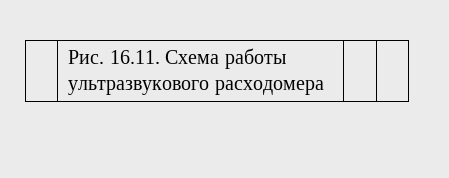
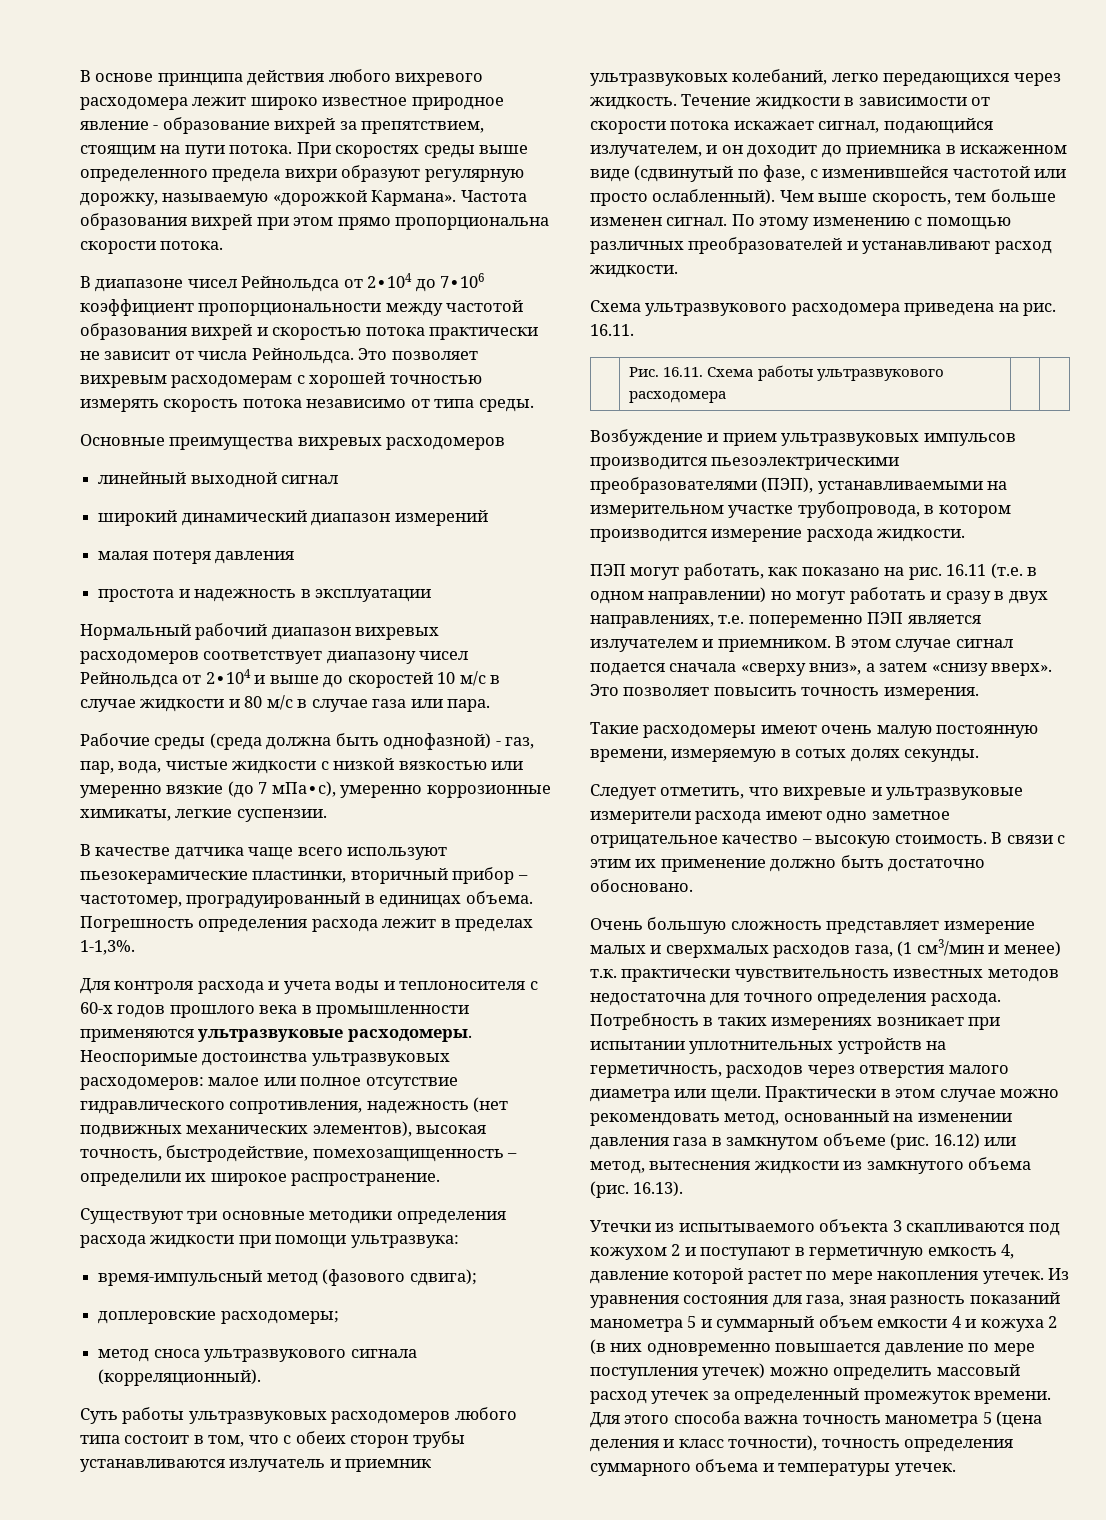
+ В основе принципа действия любого вихревого расходомера лежит широко известное природное явление - образование вихрей за препятствием, стоящим на пути потока. При скоростях среды выше определенного предела вихри образуют регулярную дорожку, называемую «дорожкой Кармана». Частота образования вихрей при этом прямо пропорциональна скорости потока.
+ В диапазоне чисел Рейнольдса от 2∙104 до 7∙106 коэффициент пропорциональности между частотой образования вихрей и скоростью потока практически не зависит от числа Рейнольдса. Это позволяет вихревым расходомерам с хорошей точностью измерять скорость потока независимо от типа среды.
+ Основные преимущества вихревых расходомеров
+ линейный выходной сигнал
+ широкий динамический диапазон измерений
+ малая потеря давления
+ простота и надежность в эксплуатации
+ Нормальный рабочий диапазон вихревых расходомеров соответствует диапазону чисел Рейнольдса от 2∙104 и выше до скоростей 10 м/с в случае жидкости и 80 м/с в случае газа или пара.
+ Рабочие среды (среда должна быть однофазной) - газ, пар, вода, чистые жидкости с низкой вязкостью или умеренно вязкие (до 7 мПа∙с), умеренно коррозионные химикаты, легкие суспензии.
+ В качестве датчика чаще всего используют пьезокерамические пластинки, вторичный прибор – частотомер, проградуированный в единицах объема. Погрешность определения расхода лежит в пределах 1-1,3%.
+ Для контроля расхода и учета воды и теплоносителя с 60-х годов прошлого века в промышленности применяются ультразвуковые расходомеры. Неоспоримые достоинства ультразвуковых расходомеров: малое или полное отсутствие гидравлического сопротивления, надежность (нет подвижных механических элементов), высокая точность, быстродействие, помехозащищенность – определили их широкое распространение.
+ Существуют три основные методики определения расхода жидкости при помощи ультразвука:
+ время-импульсный метод (фазового сдвига);
+ доплеровские расходомеры;
+ метод сноса ультразвукового сигнала (корреляционный).
+ Суть работы ультразвуковых расходомеров любого типа состоит в том, что с обеих сторон трубы устанавливаются излучатель и приемник ультразвуковых колебаний, легко передающихся через жидкость. Течение жидкости в зависимости от скорости потока искажает сигнал, подающийся излучателем, и он доходит до приемника в искаженном виде (сдвинутый по фазе, с изменившейся частотой или просто ослабленный). Чем выше скорость, тем больше изменен сигнал. По этому изменению с помощью различных преобразователей и устанавливают расход жидкости.
+ Схема ультразвукового расходомера приведена на рис. 16.11.
+ Возбуждение и прием ультразвуковых импульсов производится пьезоэлектрическими преобразователями (ПЭП), устанавливаемыми на измерительном участке трубопровода, в котором производится измерение расхода жидкости.
+ ПЭП могут работать, как показано на рис. 16.11 (т.е. в одном направлении) но могут работать и сразу в двух направлениях, т.е. попеременно ПЭП является излучателем и приемником. В этом случае сигнал подается сначала «сверху вниз», а затем «снизу вверх». Это позволяет повысить точность измерения.
+ Такие расходомеры имеют очень малую постоянную времени, измеряемую в сотых долях секунды.
+ Следует отметить, что вихревые и ультразвуковые измерители расхода имеют одно заметное отрицательное качество – высокую стоимость. В связи с этим их применение должно быть достаточно обосновано.
+ Очень большую сложность представляет измерение малых и сверхмалых расходов газа, (1 см3/мин и менее) т.к. практически чувствительность известных методов недостаточна для точного определения расхода. Потребность в таких измерениях возникает при испытании уплотнительных устройств на герметичность, расходов через отверстия малого диаметра или щели. Практически в этом случае можно рекомендовать метод, основанный на изменении давления газа в замкнутом объеме (рис. 16.12) или метод, вытеснения жидкости из замкнутого объема (рис. 16.13).
+ Утечки из испытываемого объекта 3 скапливаются под кожухом 2 и поступают в герметичную емкость 4, давление которой растет по мере накопления утечек. Из уравнения состояния для газа, зная разность показаний манометра 5 и суммарный объем емкости 4 и кожуха 2 (в них одновременно повышается давление по мере поступления утечек) можно определить массовый расход утечек за определенный промежуток времени. Для этого способа важна точность манометра 5 (цена деления и класс точности), точность определения суммарного объема и температуры утечек.

